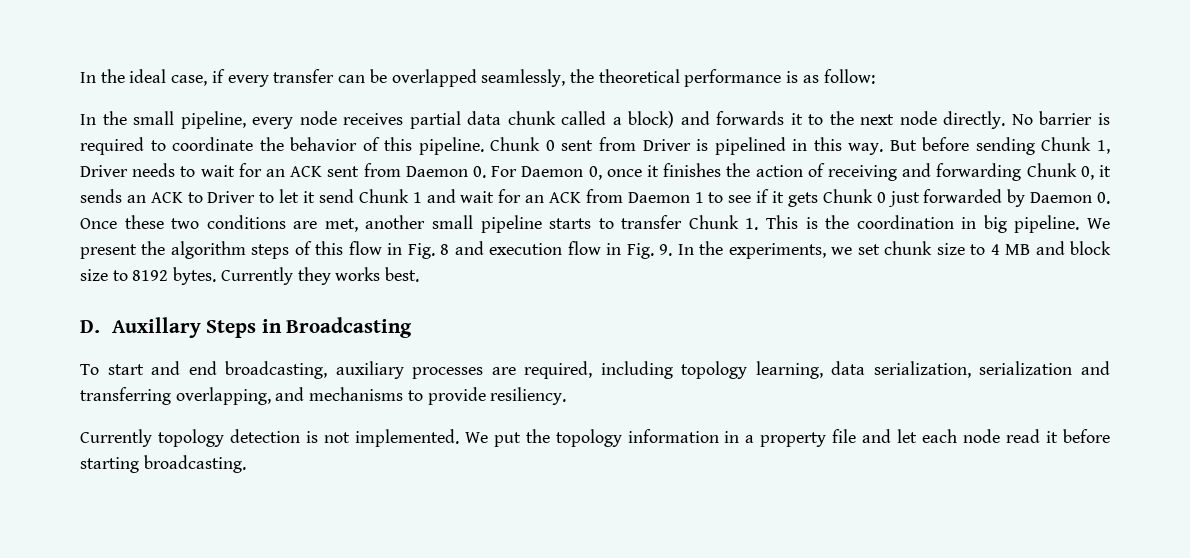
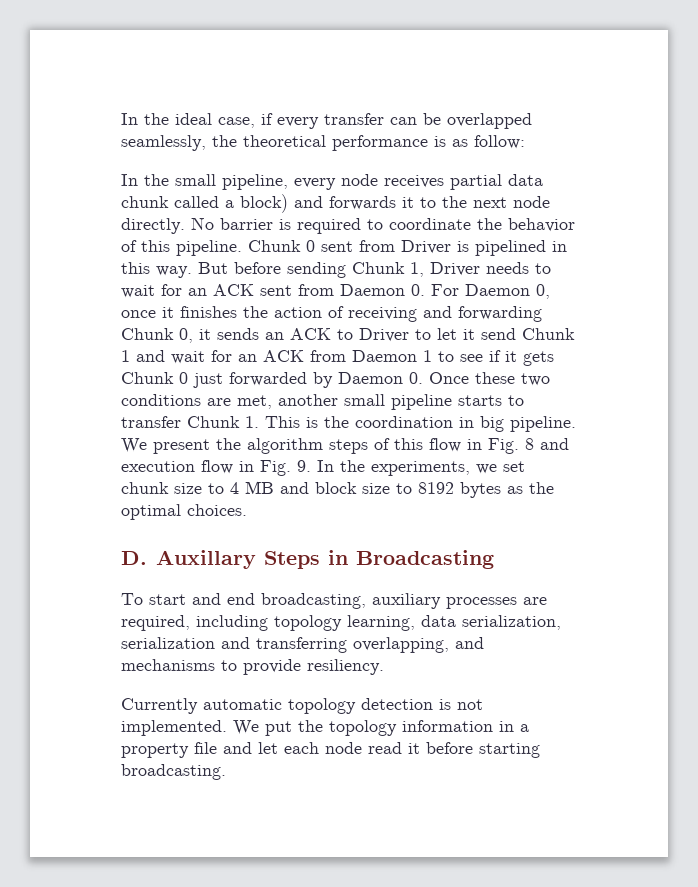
- We present the algorithm steps of this flow in Fig. 8 and execution flow in Fig. 9. In the experiments, we set chunk size to 4 MB and block size to 8192 bytes. Currently they works best.
+ We present the algorithm steps of this flow in Fig. 8 and execution flow in Fig. 9. In the experiments, we set chunk size to 4 MB and block size to 8192 bytes as the optimal choices.
- Currently topology detection is not implemented.
+ Currently automatic topology detection is not implemented.

